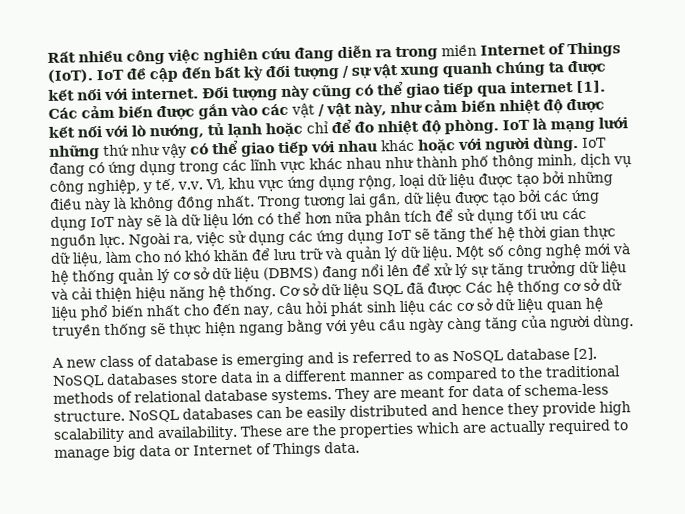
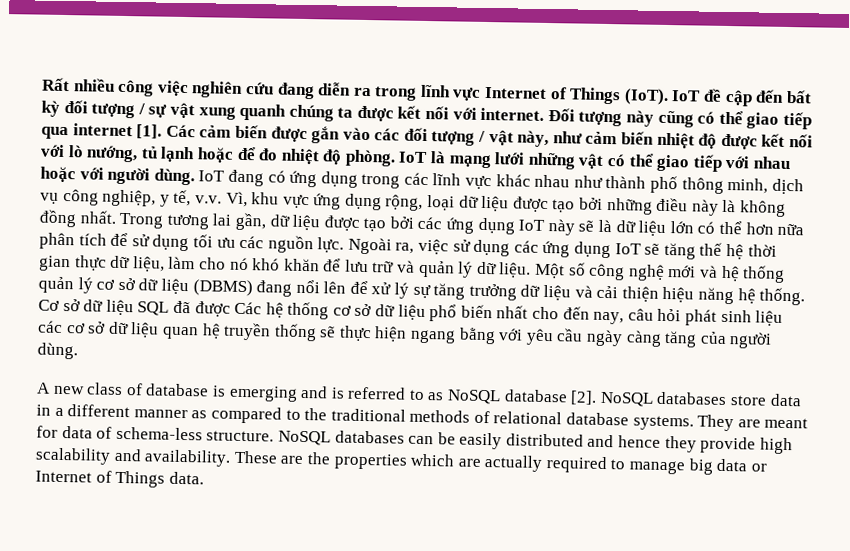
- Rất nhiều công việc nghiên cứu đang diễn ra trong miền Internet of Things (IoT).
+ Rất nhiều công việc nghiên cứu đang diễn ra trong lĩnh vực Internet of Things (IoT).
- Các cảm biến được gắn vào các vật / vật này, như cảm biến nhiệt độ được kết nối với lò nướng, tủ lạnh hoặc chỉ để đo nhiệt độ phòng.
+ Các cảm biến được gắn vào các đối tượng / vật này, như cảm biến nhiệt độ được kết nối với lò nướng, tủ lạnh hoặc để đo nhiệt độ phòng.
- IoT là mạng lưới những thứ như vậy có thể giao tiếp với nhau khác hoặc với người dùng.
+ IoT là mạng lưới những vật có thể giao tiếp với nhau hoặc với người dùng.

